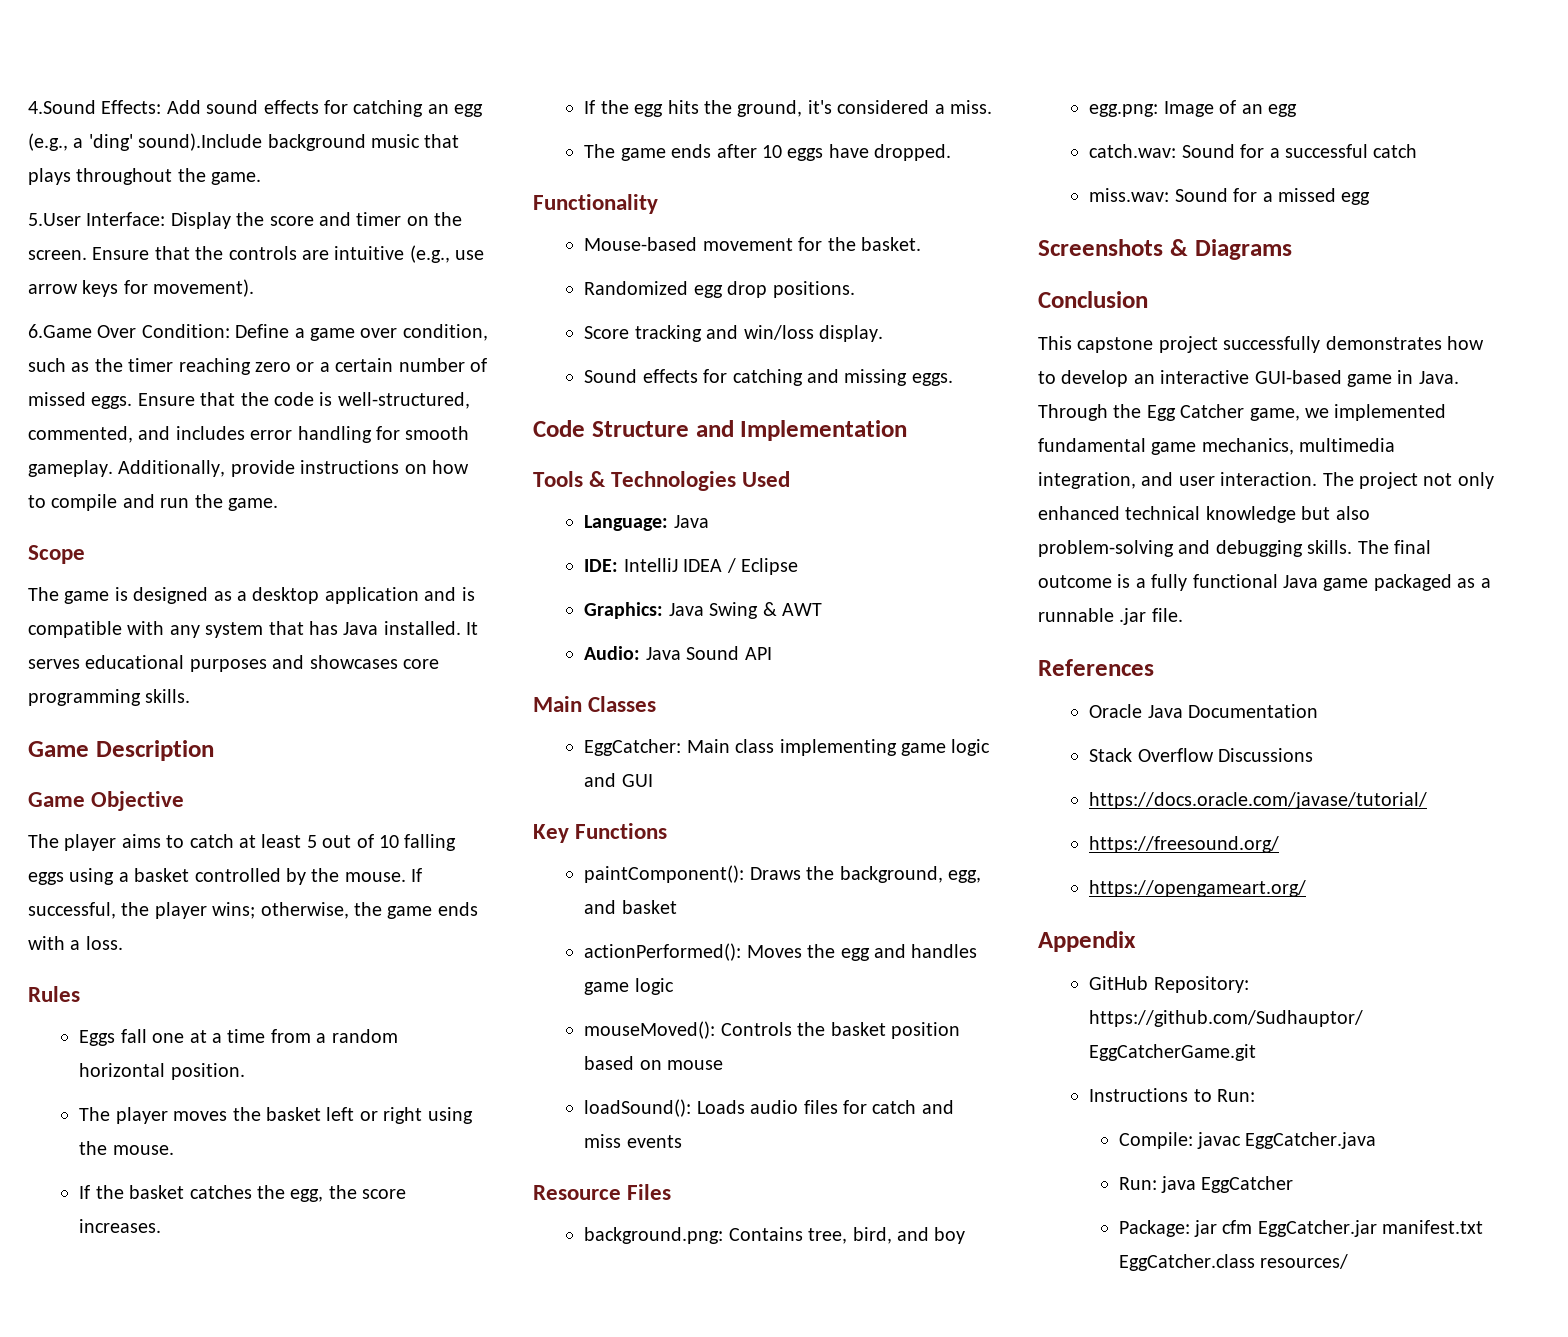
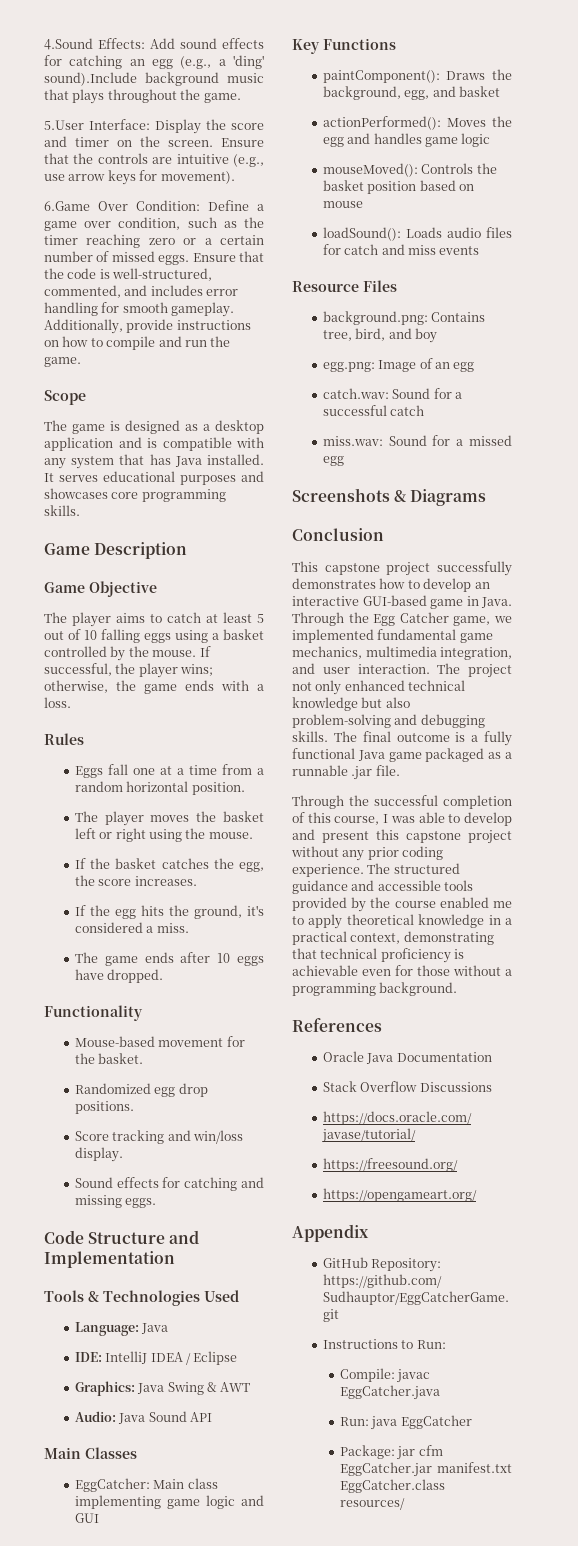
+ Through the successful completion of this course, I was able to develop and present this capstone project without any prior coding experience. The structured guidance and accessible tools provided by the course enabled me to apply theoretical knowledge in a practical context, demonstrating that technical proficiency is achievable even for those without a programming background.

